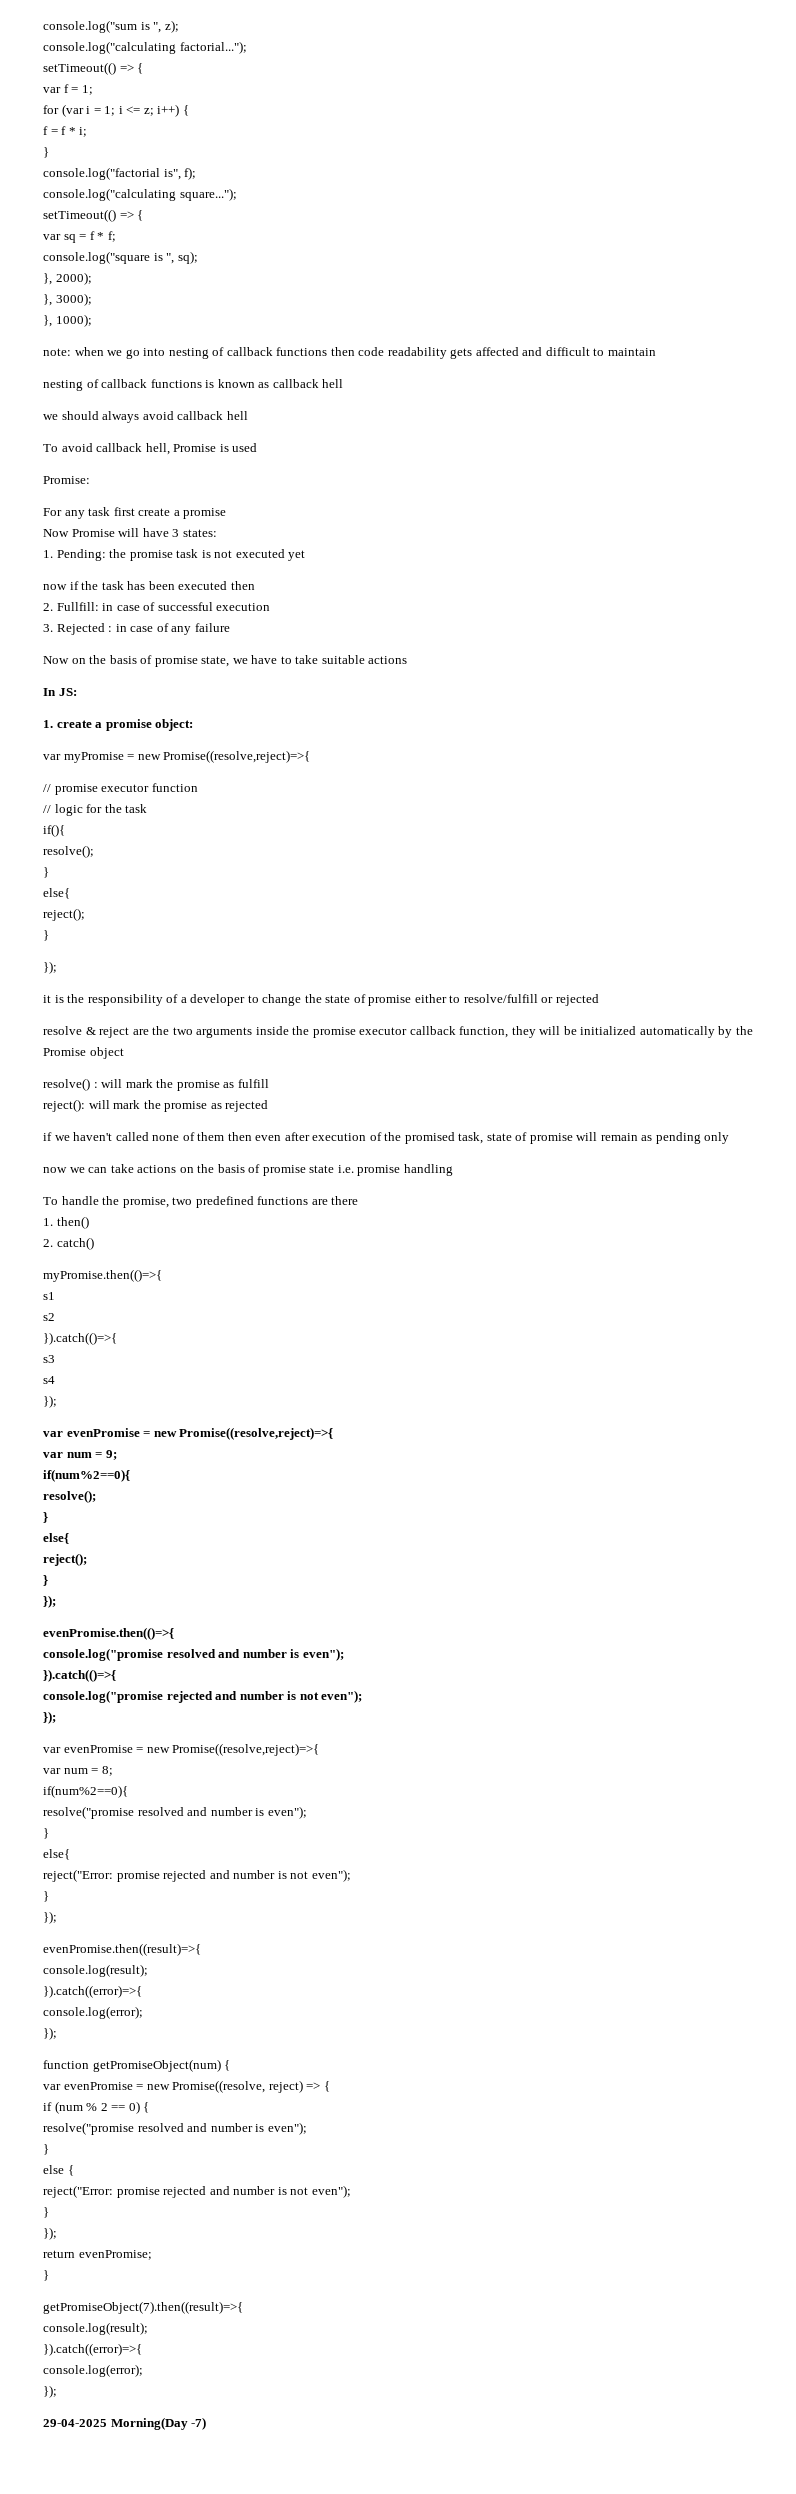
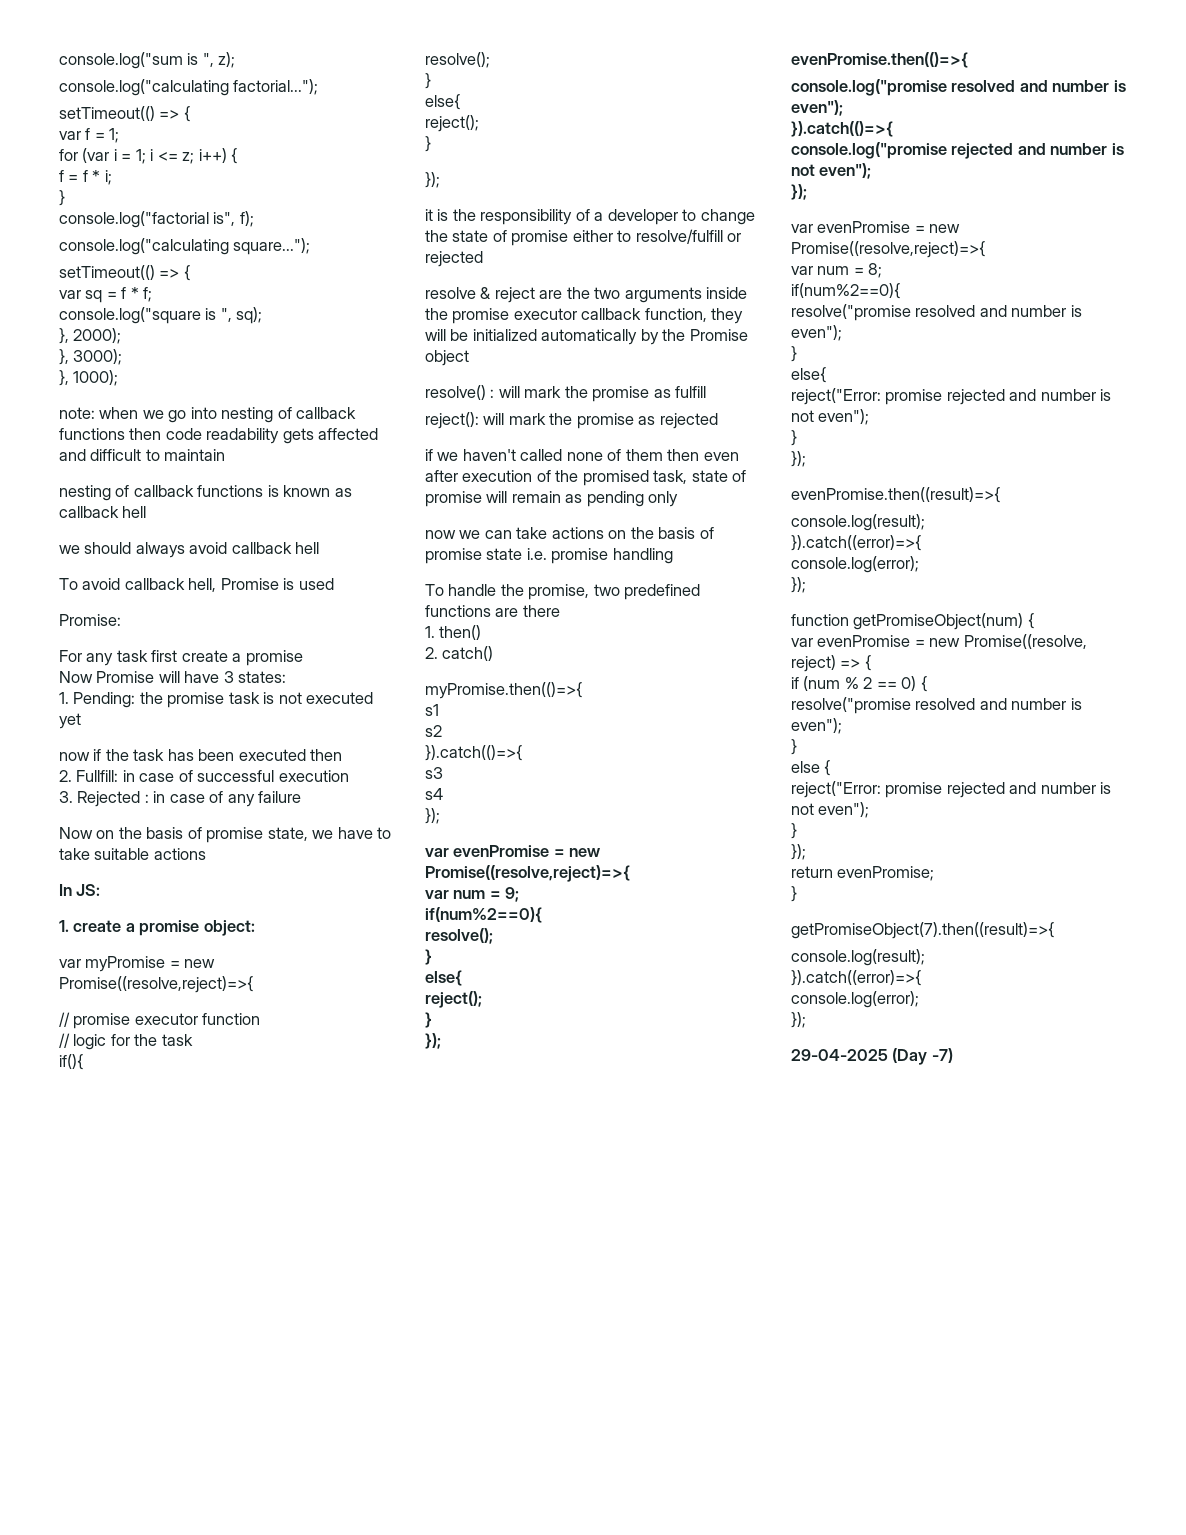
- 29-04-2025 Morning(Day -7)
+ 29-04-2025 (Day -7)

